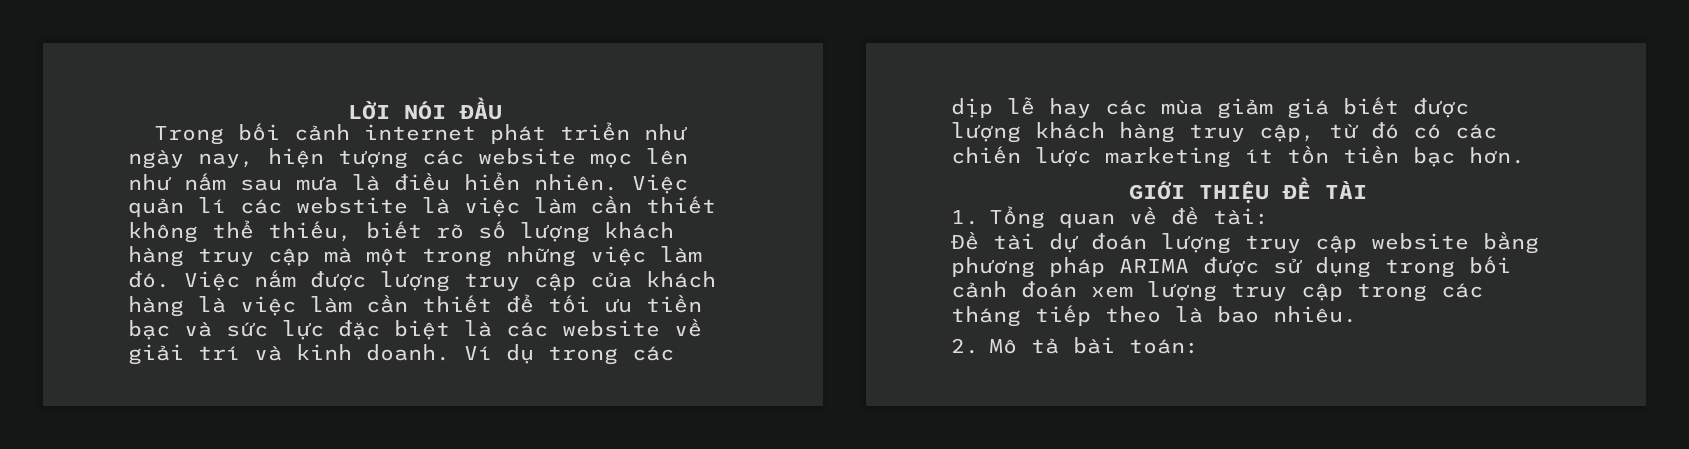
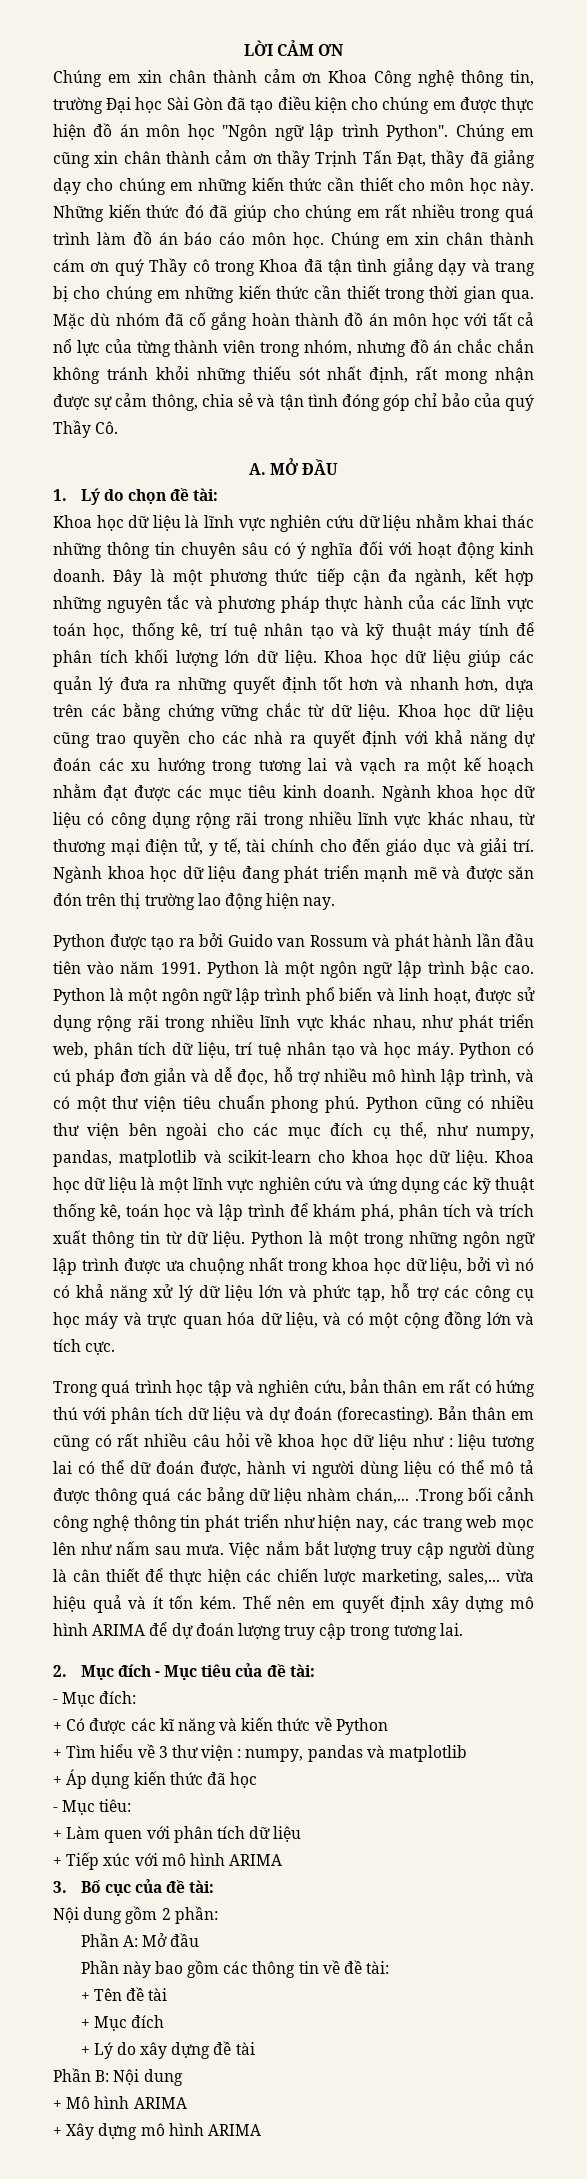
- LỜI NÓI ĐẦU
- Trong bối cảnh internet phát triển như ngày nay, hiện tượng các website mọc lên như nấm sau mưa là điều hiển nhiên. Việc quản lí các webstite là việc làm cần thiết không thể thiếu, biết rõ số lượng khách hàng truy cập mà một trong những việc làm đó.
+ LỜI CẢM ƠN
+ Chúng em xin chân thành cảm ơn Khoa Công nghệ thông tin, trường Đại học Sài Gòn đã tạo điều kiện cho chúng em được thực hiện đồ án môn học "Ngôn ngữ lập trình Python". Chúng em cũng xin chân thành cảm ơn thầy Trịnh Tấn Đạt, thầy đã giảng dạy cho chúng em những kiến thức cần thiết cho môn học này. Những kiến thức đó đã giúp cho chúng em rất nhiều trong quá trình làm đồ án báo cáo môn học. Chúng em xin chân thành cám ơn quý Thầy cô trong Khoa đã tận tình giảng dạy và trang bị cho chúng em những kiến thức cần thiết trong thời gian qua. Mặc dù nhóm đã cố gắng hoàn thành đồ án môn học với tất cả nổ lực của từng thành viên trong nhóm, nhưng đồ án chắc chắn không tránh khỏi những thiếu sót nhất định, rất mong nhận được sự cảm thông, chia sẻ và tận tình đóng góp chỉ bảo của quý Thầy Cô.
+ A. MỞ ĐẦU
+ 1. Lý do chọn đề tài:
+ Khoa học dữ liệu là lĩnh vực nghiên cứu dữ liệu nhằm khai thác những thông tin chuyên sâu có ý nghĩa đối với hoạt động kinh doanh. Đây là một phương thức tiếp cận đa ngành, kết hợp những nguyên tắc và phương pháp thực hành của các lĩnh vực toán học, thống kê, trí tuệ nhân tạo và kỹ thuật máy tính để phân tích khối lượng lớn dữ liệu. Khoa học dữ liệu giúp các quản lý đưa ra những quyết định tốt hơn và nhanh hơn, dựa trên các bằng chứng vững chắc từ dữ liệu. Khoa học dữ liệu cũng trao quyền cho các nhà ra quyết định với khả năng dự đoán các xu hướng trong tương lai và vạch ra một kế hoạch nhằm đạt được các mục tiêu kinh doanh. Ngành khoa học dữ liệu có công dụng rộng rãi trong nhiều lĩnh vực khác nhau, từ thương mại điện tử, y tế, tài chính cho đến giáo dục và giải trí. Ngành khoa học dữ liệu đang phát triển mạnh mẽ và được săn đón trên thị trường lao động hiện nay.
+ Python được tạo ra bởi Guido van Rossum và phát hành lần đầu tiên vào năm 1991. Python là một ngôn ngữ lập trình bậc cao. Python là một ngôn ngữ lập trình phổ biến và linh hoạt, được sử dụng rộng rãi trong nhiều lĩnh vực khác nhau, như phát triển web, phân tích dữ liệu, trí tuệ nhân tạo và học máy. Python có cú pháp đơn giản và dễ đọc, hỗ trợ nhiều mô hình lập trình, và có một thư viện tiêu chuẩn phong phú. Python cũng có nhiều thư viện bên ngoài cho các mục đích cụ thể, như numpy, pandas, matplotlib và scikit-learn cho khoa học dữ liệu. Khoa học dữ liệu là một lĩnh vực nghiên cứu và ứng dụng các kỹ thuật thống kê, toán học và lập trình để khám phá, phân tích và trích xuất thông tin từ dữ liệu. Python là một trong những ngôn ngữ lập trình được ưa chuộng nhất trong khoa học dữ liệu, bởi vì nó có khả năng xử lý dữ liệu lớn và phức tạp, hỗ trợ các công cụ học máy và trực quan hóa dữ liệu, và có một cộng đồng lớn và tích cực.
+ Trong quá trình học tập và nghiên cứu, bản thân em rất có hứng thú với phân tích dữ liệu và dự đoán (forecasting). Bản thân em cũng có rất nhiều câu hỏi về khoa học dữ liệu như : liệu tương lai có thể dữ đoán được, hành vi người dùng liệu có thể mô tả được thông quá các bảng dữ liệu nhàm chán,... .Trong bối cảnh công nghệ thông tin phát triển như hiện nay, các trang web mọc lên như nấm sau mưa.
- Việc nắm được lượng truy cập của khách hàng là việc làm cần thiết để tối ưu tiền bạc và sức lực đặc biệt là các website về giải trí và kinh doanh. Ví dụ trong các dịp lễ hay các mùa giảm giá biết được lượng khách hàng truy cập, từ đó có các chiến lược marketing ít tồn tiền bạc hơn.
- GIỚI THIỆU ĐỀ TÀI
- 1. Tổng quan về đề tài:
- Đề tài dự đoán lượng truy cập website bằng phương pháp ARIMA được sử dụng trong bối cảnh đoán xem lượng truy cập trong các tháng tiếp theo là bao nhiêu.
- 2. Mô tả bài toán:
+ Việc nắm bắt lượng truy cập người dùng là cân thiết để thực hiện các chiến lược marketing, sales,... vừa hiệu quả và ít tốn kém. Thế nên em quyết định xây dựng mô hình ARIMA để dự đoán lượng truy cập trong tương lai.
+ 2. Mục đích - Mục tiêu của đề tài:
+ - Mục đích:
+ + Có được các kĩ năng và kiến thức về Python
+ + Tìm hiểu về 3 thư viện : numpy, pandas và matplotlib
+ + Áp dụng kiến thức đã học
+ - Mục tiêu:
+ + Làm quen với phân tích dữ liệu
+ + Tiếp xúc với mô hình ARIMA
+ 3. Bố cục của đề tài:
+ Nội dung gồm 2 phần:
+ Phần A: Mở đầu
+ Phần này bao gồm các thông tin về đề tài:
+ + Tên đề tài
+ + Mục đích
+ + Lý do xây dựng đề tài
+ Phần B: Nội dung
+ + Mô hình ARIMA
+ + Xây dựng mô hình ARIMA

